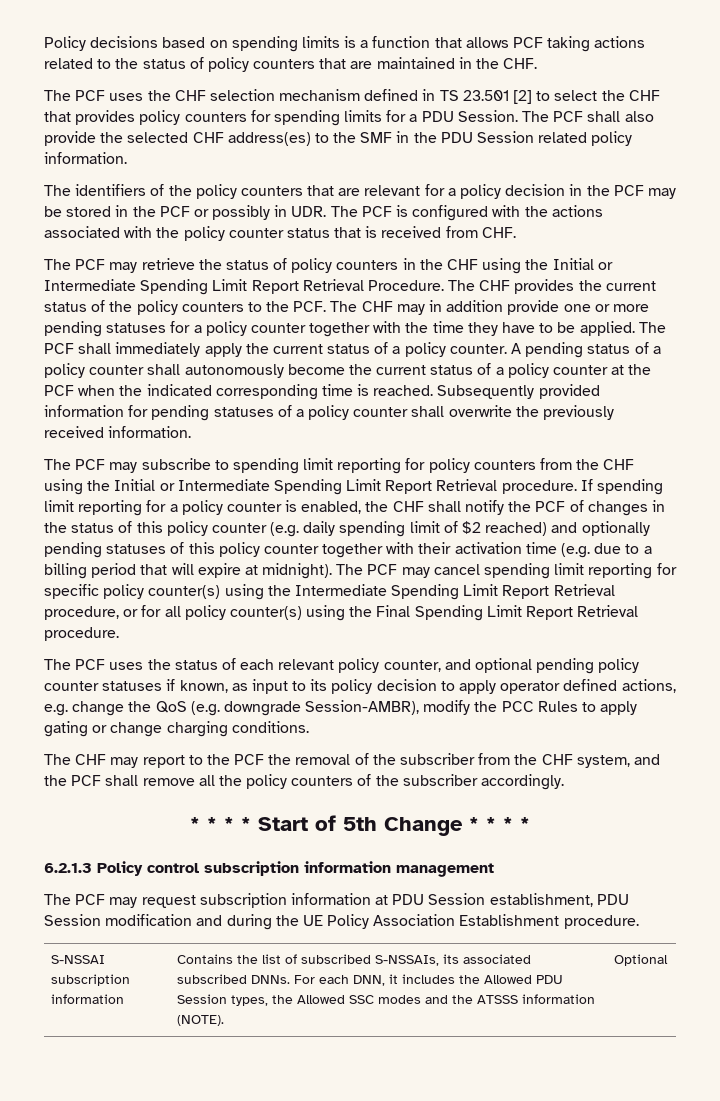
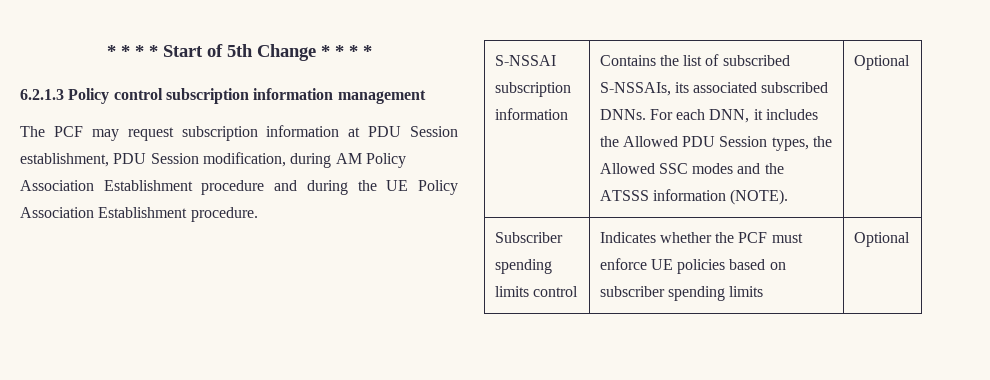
- Policy decisions based on spending limits is a function that allows PCF taking actions related to the status of policy counters that are maintained in the CHF.
- The PCF uses the CHF selection mechanism defined in TS 23.501 [2] to select the CHF that provides policy counters for spending limits for a PDU Session. The PCF shall also provide the selected CHF address(es) to the SMF in the PDU Session related policy information.
- The identifiers of the policy counters that are relevant for a policy decision in the PCF may be stored in the PCF or possibly in UDR. The PCF is configured with the actions associated with the policy counter status that is received from CHF.
- The PCF may retrieve the status of policy counters in the CHF using the Initial or Intermediate Spending Limit Report Retrieval Procedure. The CHF provides the current status of the policy counters to the PCF. The CHF may in addition provide one or more pending statuses for a policy counter together with the time they have to be applied. The PCF shall immediately apply the current status of a policy counter. A pending status of a policy counter shall autonomously become the current status of a policy counter at the PCF when the indicated corresponding time is reached. Subsequently provided information for pending statuses of a policy counter shall overwrite the previously received information.
- The PCF may subscribe to spending limit reporting for policy counters from the CHF using the Initial or Intermediate Spending Limit Report Retrieval procedure. If spending limit reporting for a policy counter is enabled, the CHF shall notify the PCF of changes in the status of this policy counter (e.g. daily spending limit of $2 reached) and optionally pending statuses of this policy counter together with their activation time (e.g. due to a billing period that will expire at midnight). The PCF may cancel spending limit reporting for specific policy counter(s) using the Intermediate Spending Limit Report Retrieval procedure, or for all policy counter(s) using the Final Spending Limit Report Retrieval procedure.
- The PCF uses the status of each relevant policy counter, and optional pending policy counter statuses if known, as input to its policy decision to apply operator defined actions, e.g. change the QoS (e.g. downgrade Session-AMBR), modify the PCC Rules to apply gating or change charging conditions.
- The CHF may report to the PCF the removal of the subscriber from the CHF system, and the PCF shall remove all the policy counters of the subscriber accordingly.
- The PCF may request subscription information at PDU Session establishment, PDU Session modification and during the UE Policy Association Establishment procedure.
+ The PCF may request subscription information at PDU Session establishment, PDU Session modification, during AM Policy Association Establishment procedure and during the UE Policy Association Establishment procedure.
+ Subscriber spending limits control | Indicates whether the PCF must enforce UE policies based on subscriber spending limits | Optional

